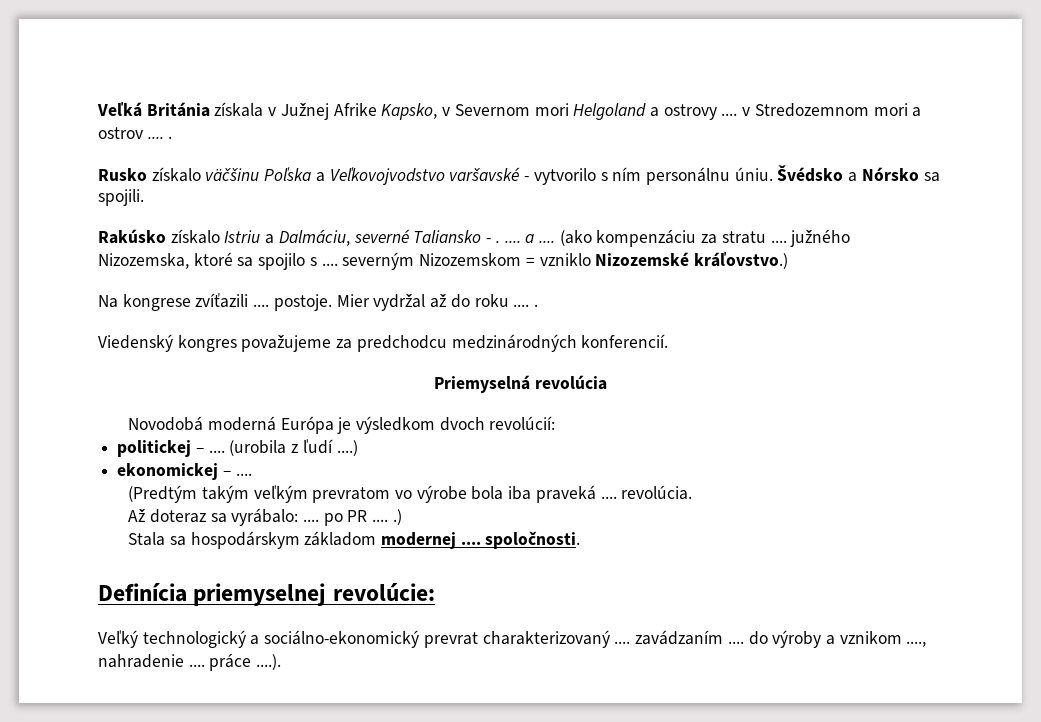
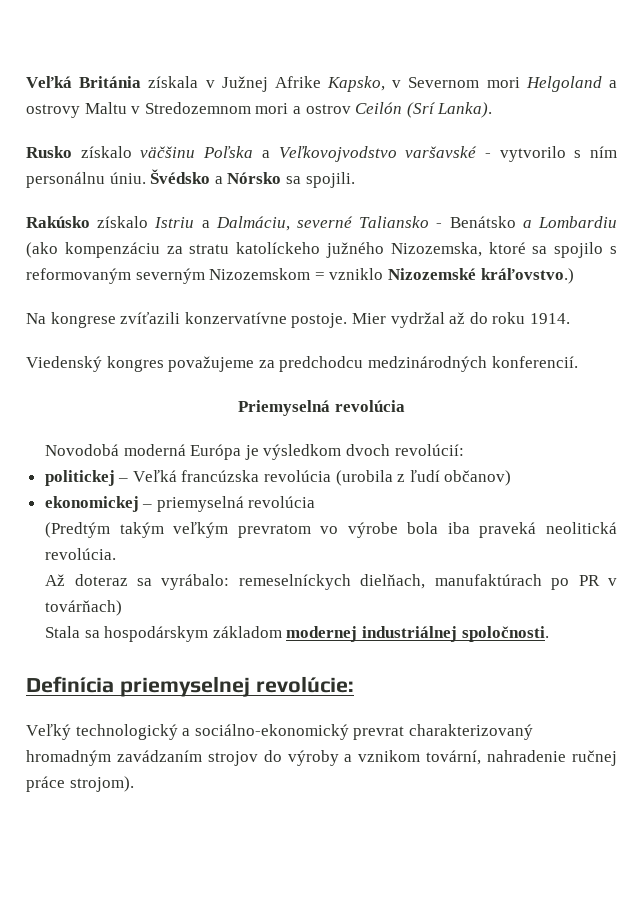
- Veľká Británia získala v Južnej Afrike Kapsko, v Severnom mori Helgoland a ostrovy .... v Stredozemnom mori a ostrov .... .
+ Veľká Británia získala v Južnej Afrike Kapsko, v Severnom mori Helgoland a ostrovy Maltu v Stredozemnom mori a ostrov Ceilón (Srí Lanka).
- Rakúsko získalo Istriu a Dalmáciu, severné Taliansko - . .... a .... (ako kompenzáciu za stratu .... južného Nizozemska, ktoré sa spojilo s .... severným Nizozemskom = vzniklo Nizozemské kráľovstvo.)
+ Rakúsko získalo Istriu a Dalmáciu, severné Taliansko - Benátsko a Lombardiu (ako kompenzáciu za stratu katolíckeho južného Nizozemska, ktoré sa spojilo s reformovaným severným Nizozemskom = vzniklo Nizozemské kráľovstvo.)
- Na kongrese zvíťazili .... postoje.
+ Na kongrese zvíťazili konzervatívne postoje.
- Mier vydržal až do roku .... .
+ Mier vydržal až do roku 1914.
- politickej – .... (urobila z ľudí ....)
+ politickej – Veľká francúzska revolúcia (urobila z ľudí občanov)
- ekonomickej – ....
+ ekonomickej – priemyselná revolúcia
- (Predtým takým veľkým prevratom vo výrobe bola iba praveká .... revolúcia.
+ (Predtým takým veľkým prevratom vo výrobe bola iba praveká neolitická revolúcia.
- Až doteraz sa vyrábalo: .... po PR .... .)
+ Až doteraz sa vyrábalo: remeselníckych dielňach, manufaktúrach po PR v továrňach)
- Stala sa hospodárskym základom modernej .... spoločnosti.
+ Stala sa hospodárskym základom modernej industriálnej spoločnosti.
- Veľký technologický a sociálno-ekonomický prevrat charakterizovaný .... zavádzaním .... do výroby a vznikom ...., nahradenie .... práce ....).
+ Veľký technologický a sociálno-ekonomický prevrat charakterizovaný hromadným zavádzaním strojov do výroby a vznikom tovární, nahradenie ručnej práce strojom).

